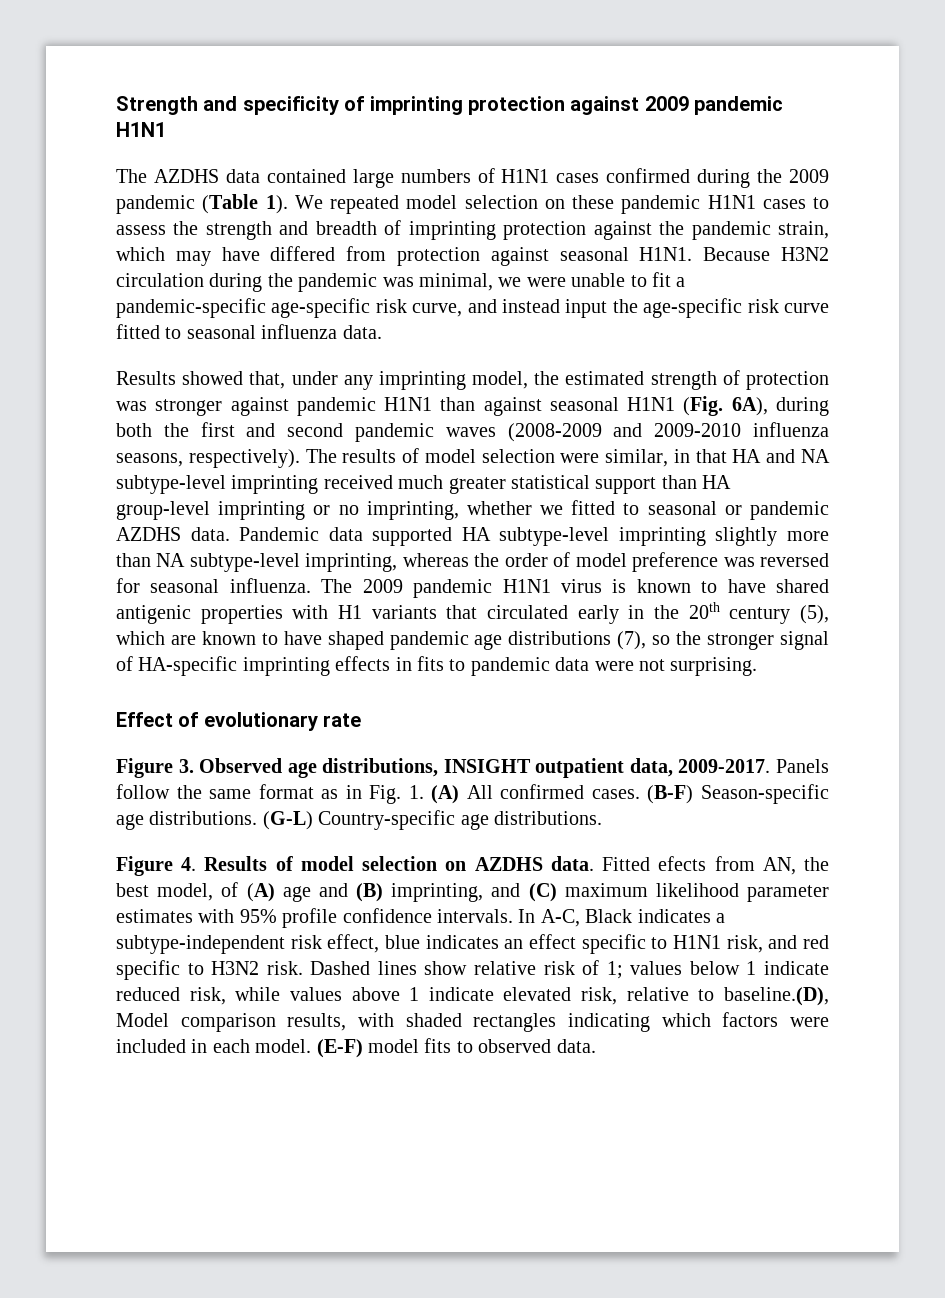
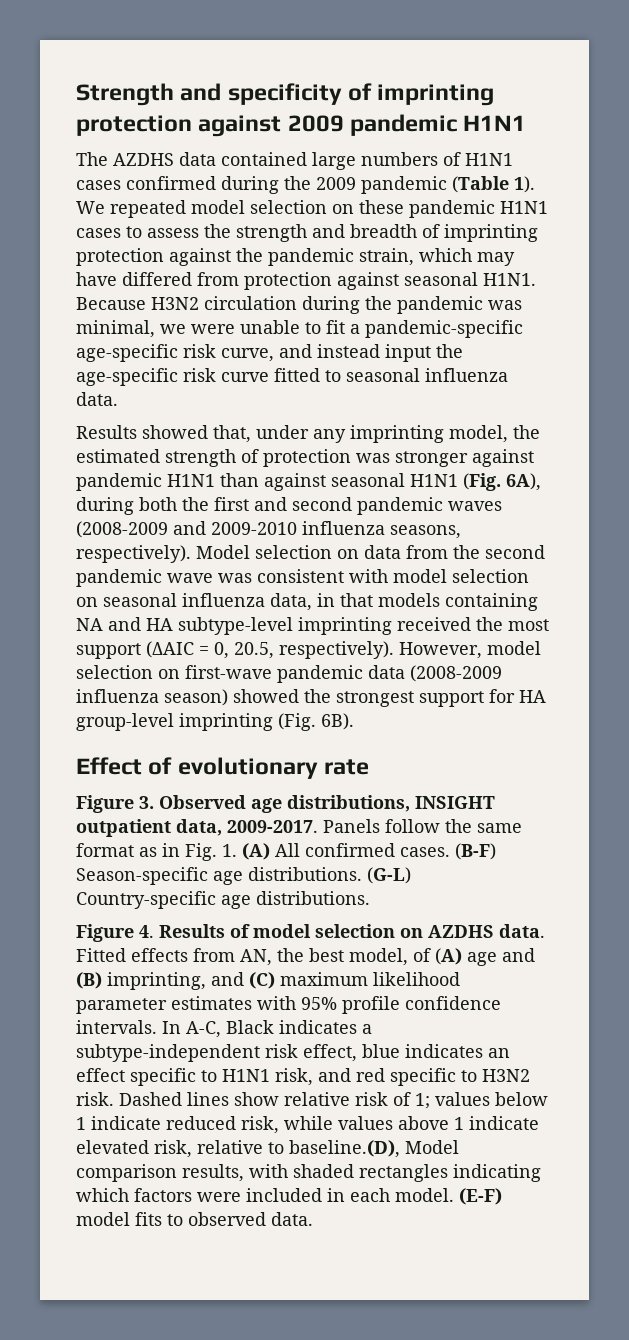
- The results of model selection were similar, in that HA and NA subtype-level imprinting received much greater statistical support than HA group-level imprinting or no imprinting, whether we fitted to seasonal or pandemic AZDHS data. Pandemic data supported HA subtype-level imprinting slightly more than NA subtype-level imprinting, whereas the order of model preference was reversed for seasonal influenza. The 2009 pandemic H1N1 virus is known to have shared antigenic properties with H1 variants that circulated early in the 20th century (5), which are known to have shaped pandemic age distributions (7), so the stronger signal of HA-specific imprinting effects in fits to pandemic data were not surprising.
+ Model selection on data from the second pandemic wave was consistent with model selection on seasonal influenza data, in that models containing NA and HA subtype-level imprinting received the most support (ΔAIC = 0, 20.5, respectively). However, model selection on first-wave pandemic data (2008-2009 influenza season) showed the strongest support for HA group-level imprinting (Fig. 6B).
- Fitted efects from AN, the best model, of (A) age and (B) imprinting, and (C) maximum likelihood parameter estimates with 95% profile confidence intervals.
+ Fitted effects from AN, the best model, of (A) age and (B) imprinting, and (C) maximum likelihood parameter estimates with 95% profile confidence intervals.

